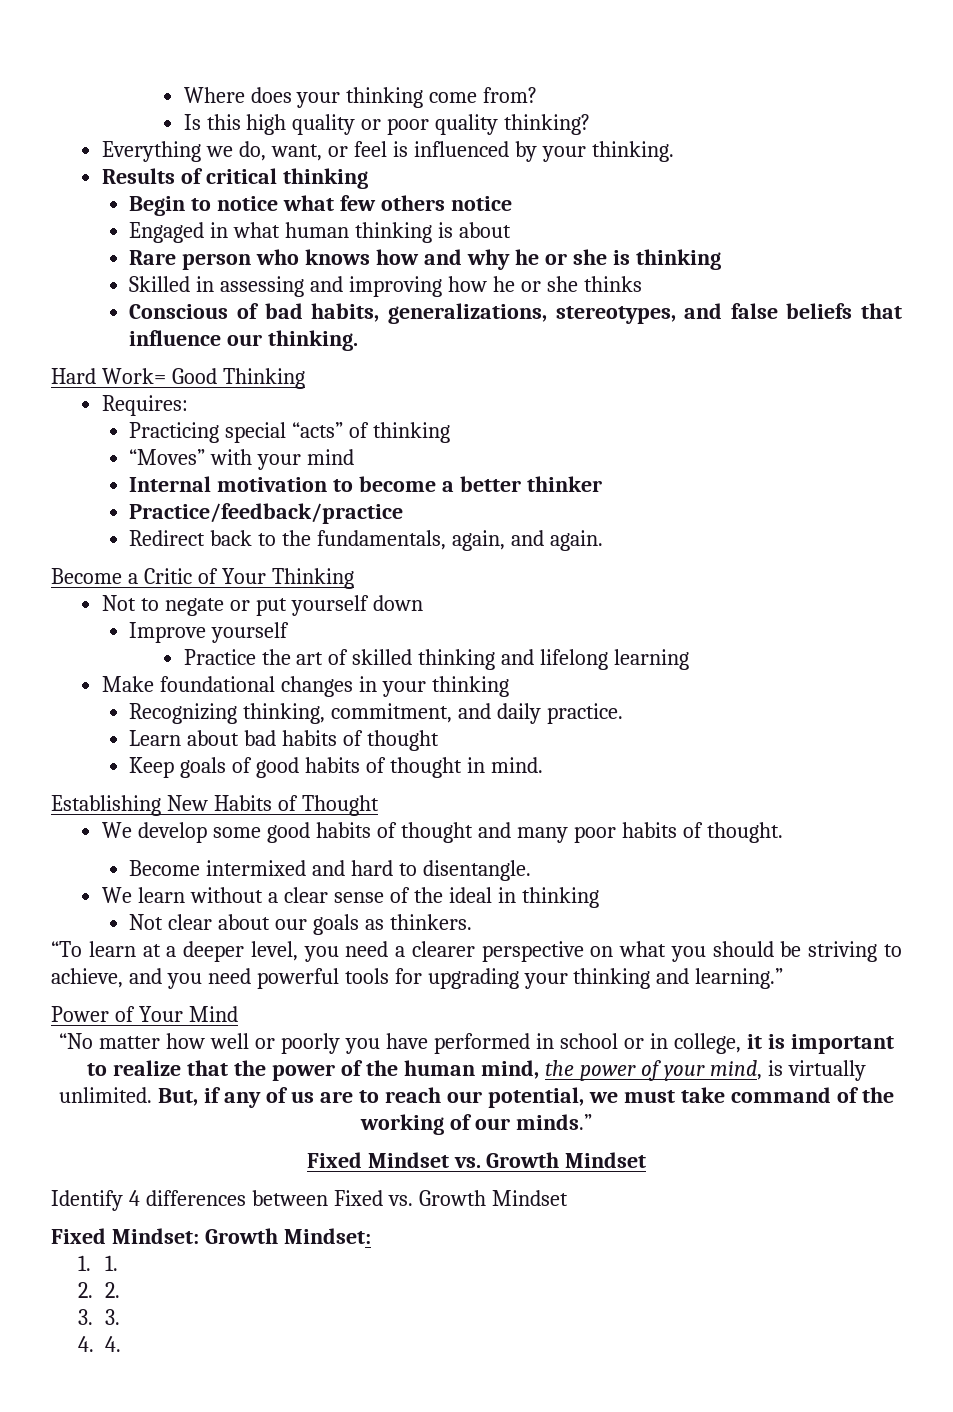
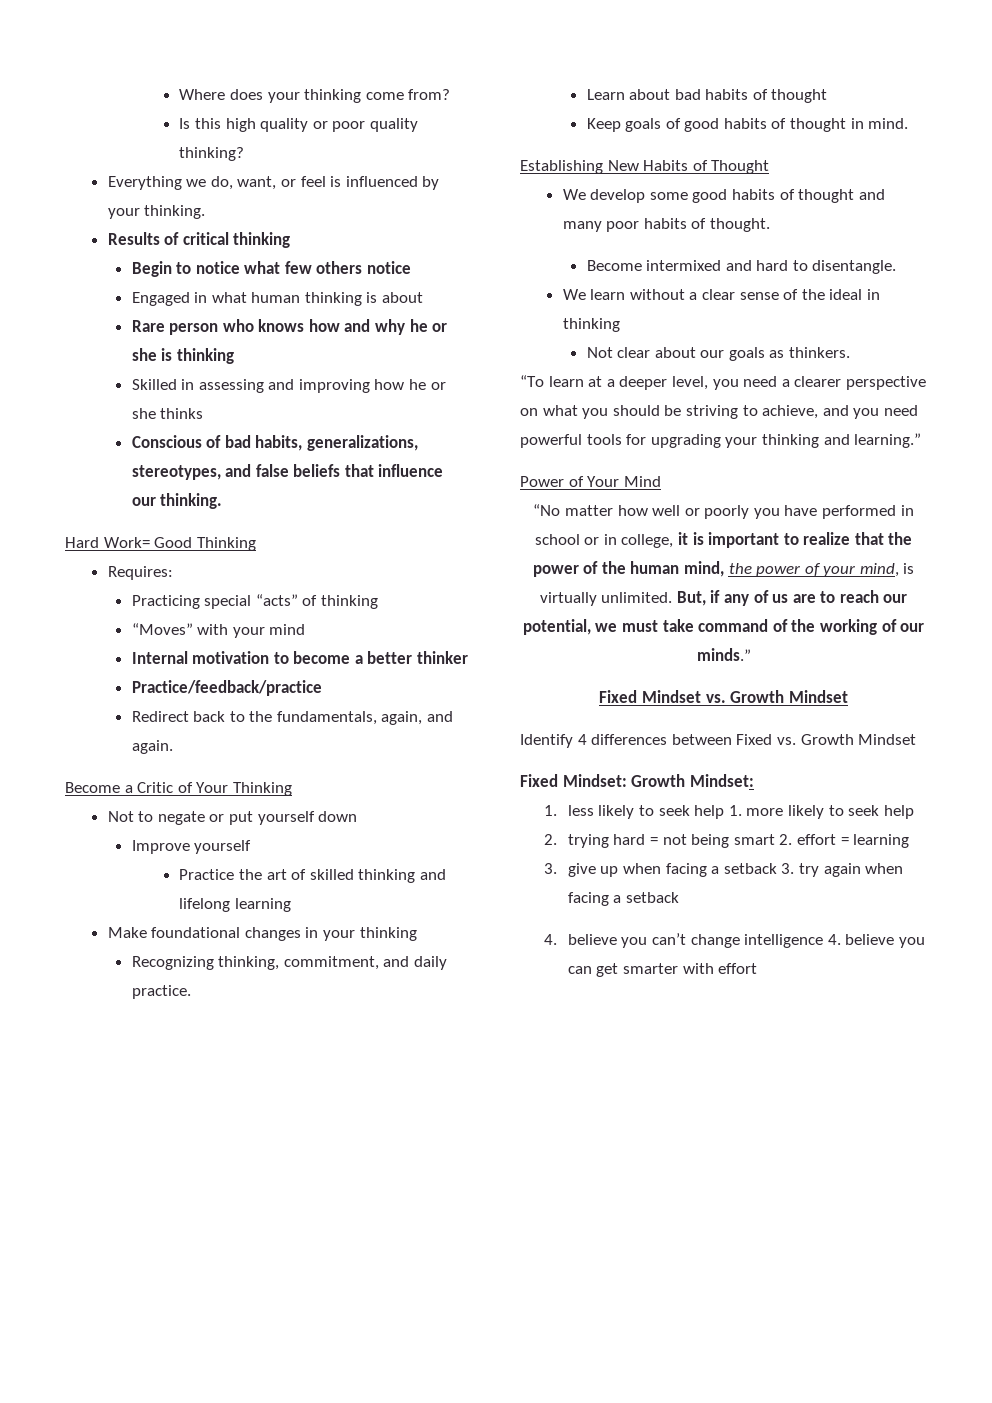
- 1. 1.
- 2. 2.
- 3. 3.
- 4. 4.
+ 1. less likely to seek help 1. more likely to seek help
+ 2. trying hard = not being smart 2. effort = learning
+ 3. give up when facing a setback 3. try again when facing a setback
+ 4. believe you can’t change intelligence 4. believe you can get smarter with effort

